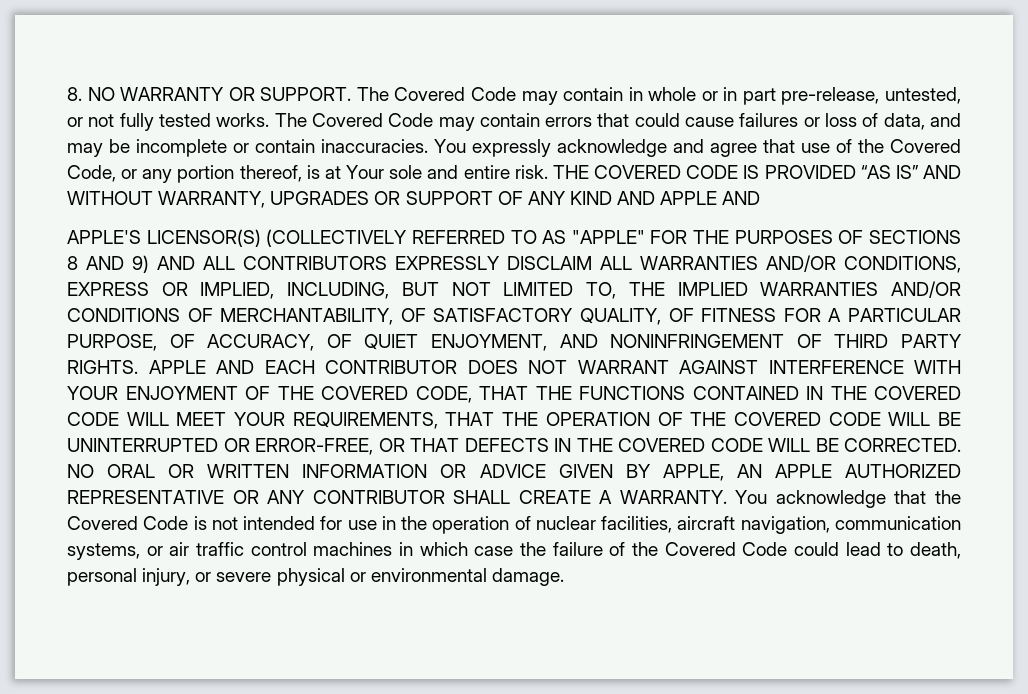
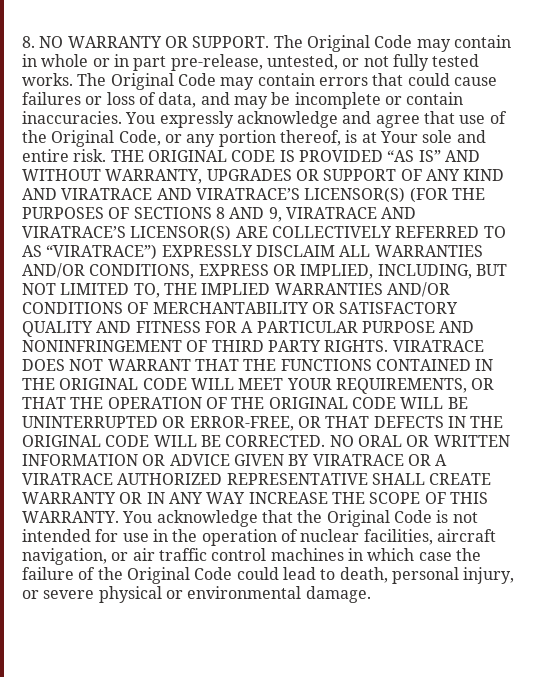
- The Covered Code may contain in whole or in part pre-release, untested, or not fully tested works.
+ The Original Code may contain in whole or in part pre-release, untested, or not fully tested works.
- The Covered Code may contain errors that could cause failures or loss of data, and may be incomplete or contain inaccuracies.
+ The Original Code may contain errors that could cause failures or loss of data, and may be incomplete or contain inaccuracies.
- You expressly acknowledge and agree that use of the Covered Code, or any portion thereof, is at Your sole and entire risk.
+ You expressly acknowledge and agree that use of the Original Code, or any portion thereof, is at Your sole and entire risk.
- THE COVERED CODE IS PROVIDED “AS IS” AND WITHOUT WARRANTY, UPGRADES OR SUPPORT OF ANY KIND AND APPLE AND
- APPLE'S LICENSOR(S) (COLLECTIVELY REFERRED TO AS "APPLE" FOR THE PURPOSES OF SECTIONS 8 AND 9) AND ALL CONTRIBUTORS EXPRESSLY DISCLAIM ALL WARRANTIES AND/OR CONDITIONS, EXPRESS OR IMPLIED, INCLUDING, BUT NOT LIMITED TO, THE IMPLIED WARRANTIES AND/OR CONDITIONS OF MERCHANTABILITY, OF SATISFACTORY QUALITY, OF FITNESS FOR A PARTICULAR PURPOSE, OF ACCURACY, OF QUIET ENJOYMENT, AND NONINFRINGEMENT OF THIRD PARTY RIGHTS.
+ THE ORIGINAL CODE IS PROVIDED “AS IS” AND WITHOUT WARRANTY, UPGRADES OR SUPPORT OF ANY KIND AND VIRATRACE AND VIRATRACE’S LICENSOR(S) (FOR THE PURPOSES OF SECTIONS 8 AND 9, VIRATRACE AND VIRATRACE’S LICENSOR(S) ARE COLLECTIVELY REFERRED TO AS “VIRATRACE”) EXPRESSLY DISCLAIM ALL WARRANTIES AND/OR CONDITIONS, EXPRESS OR IMPLIED, INCLUDING, BUT NOT LIMITED TO, THE IMPLIED WARRANTIES AND/OR CONDITIONS OF MERCHANTABILITY OR SATISFACTORY QUALITY AND FITNESS FOR A PARTICULAR PURPOSE AND NONINFRINGEMENT OF THIRD PARTY RIGHTS.
- APPLE AND EACH CONTRIBUTOR DOES NOT WARRANT AGAINST INTERFERENCE WITH YOUR ENJOYMENT OF THE COVERED CODE, THAT THE FUNCTIONS CONTAINED IN THE COVERED CODE WILL MEET YOUR REQUIREMENTS, THAT THE OPERATION OF THE COVERED CODE WILL BE UNINTERRUPTED OR ERROR-FREE, OR THAT DEFECTS IN THE COVERED CODE WILL BE CORRECTED.
+ VIRATRACE DOES NOT WARRANT THAT THE FUNCTIONS CONTAINED IN THE ORIGINAL CODE WILL MEET YOUR REQUIREMENTS, OR THAT THE OPERATION OF THE ORIGINAL CODE WILL BE UNINTERRUPTED OR ERROR-FREE, OR THAT DEFECTS IN THE ORIGINAL CODE WILL BE CORRECTED.
- NO ORAL OR WRITTEN INFORMATION OR ADVICE GIVEN BY APPLE, AN APPLE AUTHORIZED REPRESENTATIVE OR ANY CONTRIBUTOR SHALL CREATE A WARRANTY.
+ NO ORAL OR WRITTEN INFORMATION OR ADVICE GIVEN BY VIRATRACE OR A VIRATRACE AUTHORIZED REPRESENTATIVE SHALL CREATE WARRANTY OR IN ANY WAY INCREASE THE SCOPE OF THIS WARRANTY.
- You acknowledge that the Covered Code is not intended for use in the operation of nuclear facilities, aircraft navigation, communication systems, or air traffic control machines in which case the failure of the Covered Code could lead to death, personal injury, or severe physical or environmental damage.
+ You acknowledge that the Original Code is not intended for use in the operation of nuclear facilities, aircraft navigation, or air traffic control machines in which case the failure of the Original Code could lead to death, personal injury, or severe physical or environmental damage.

